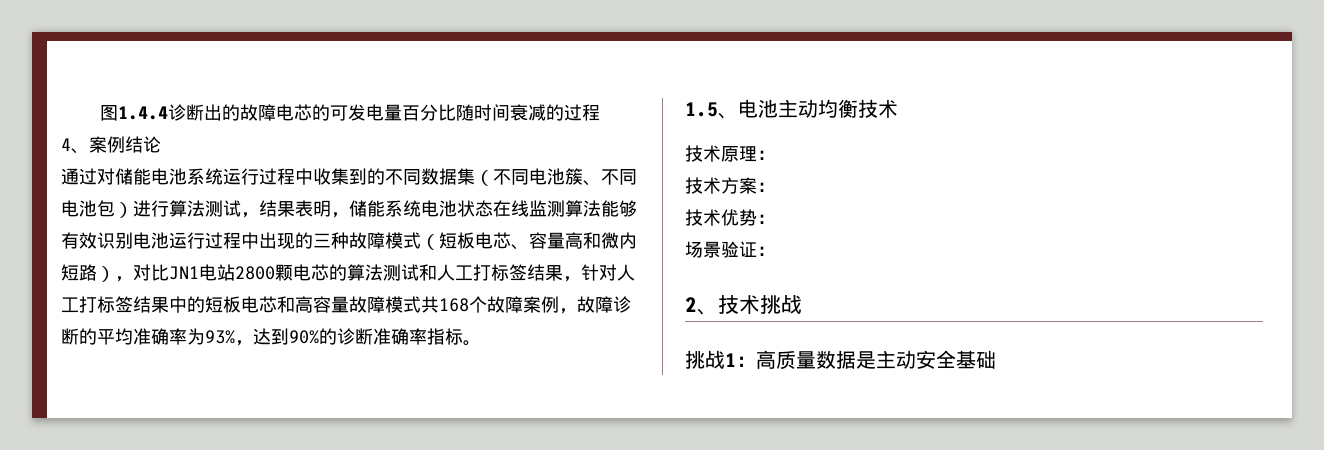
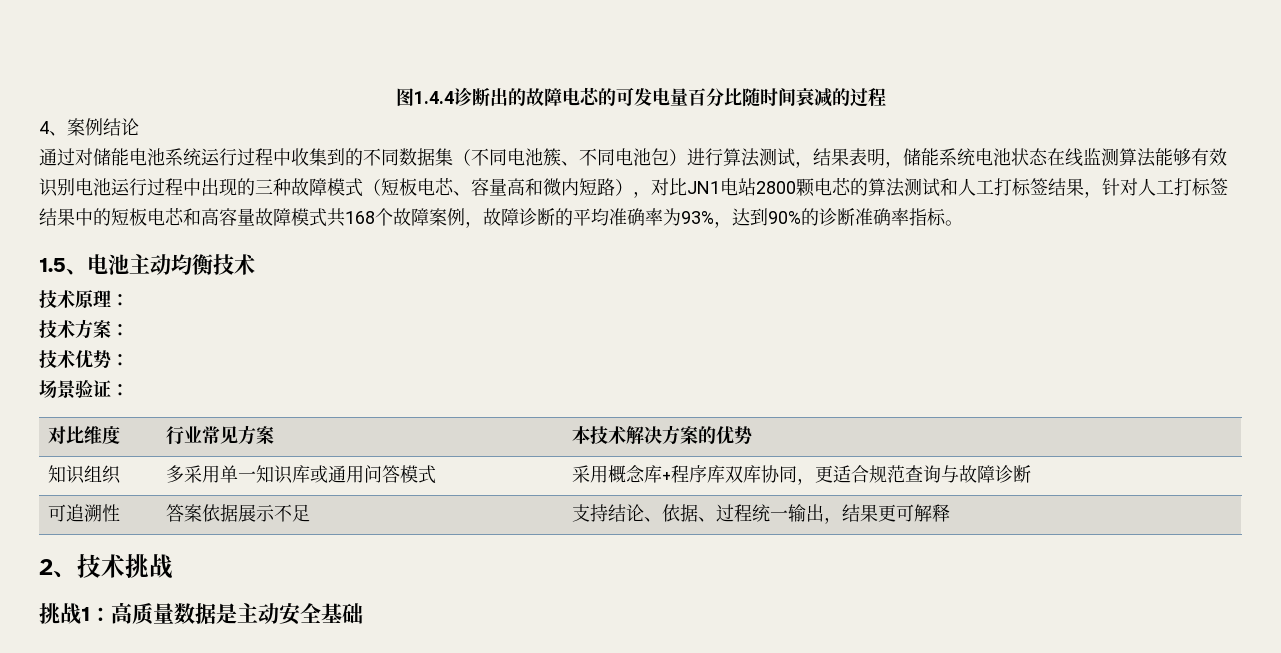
+ 对比维度 | 行业常见方案 | 本技术解决方案的优势
+ 知识组织 | 多采用单一知识库或通用问答模式 | 采用概念库+程序库双库协同，更适合规范查询与故障诊断
+ 可追溯性 | 答案依据展示不足 | 支持结论、依据、过程统一输出，结果更可解释

